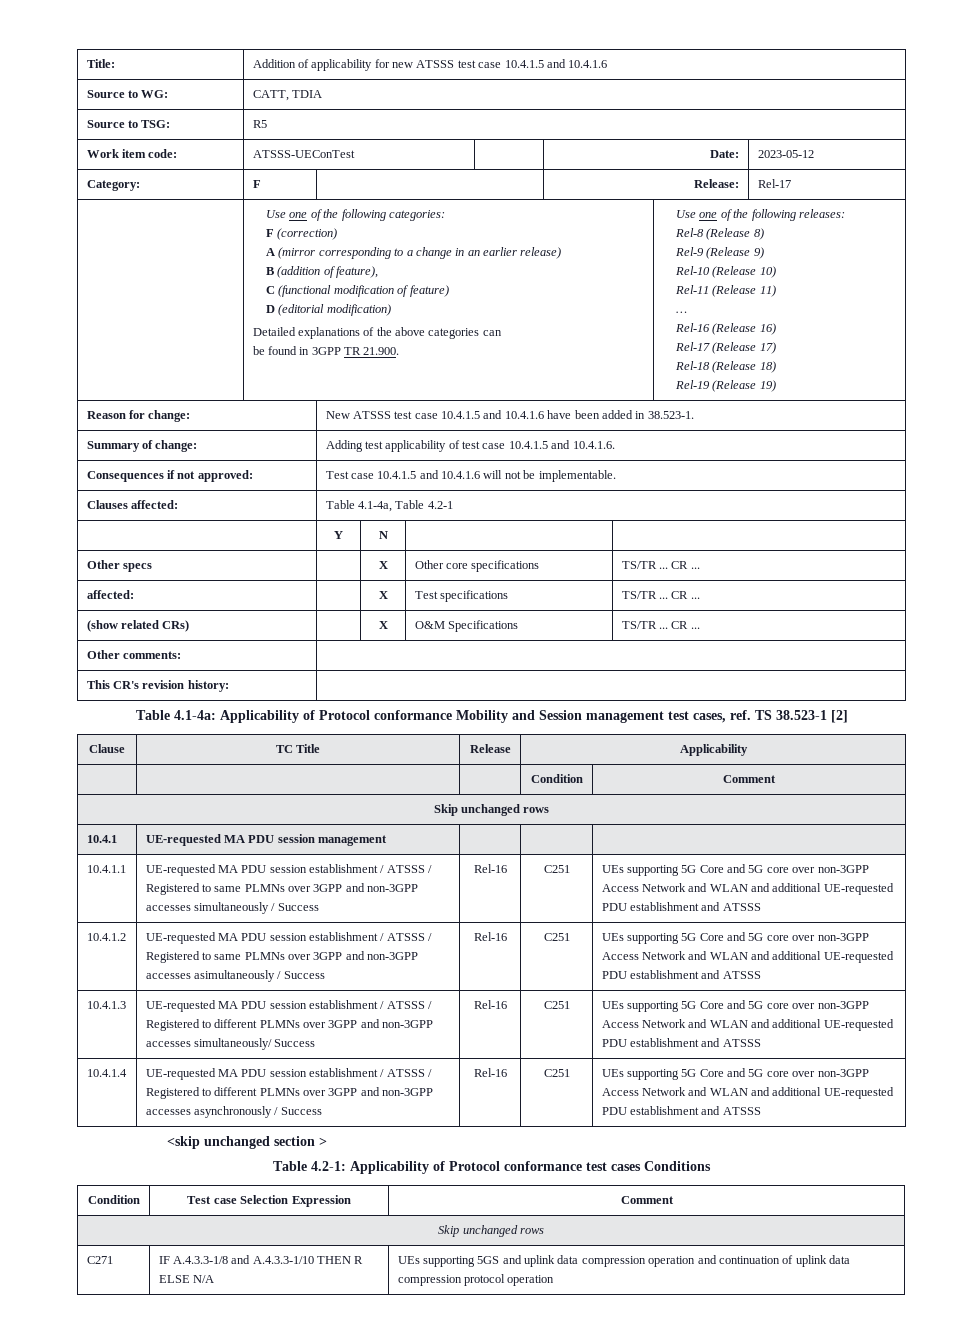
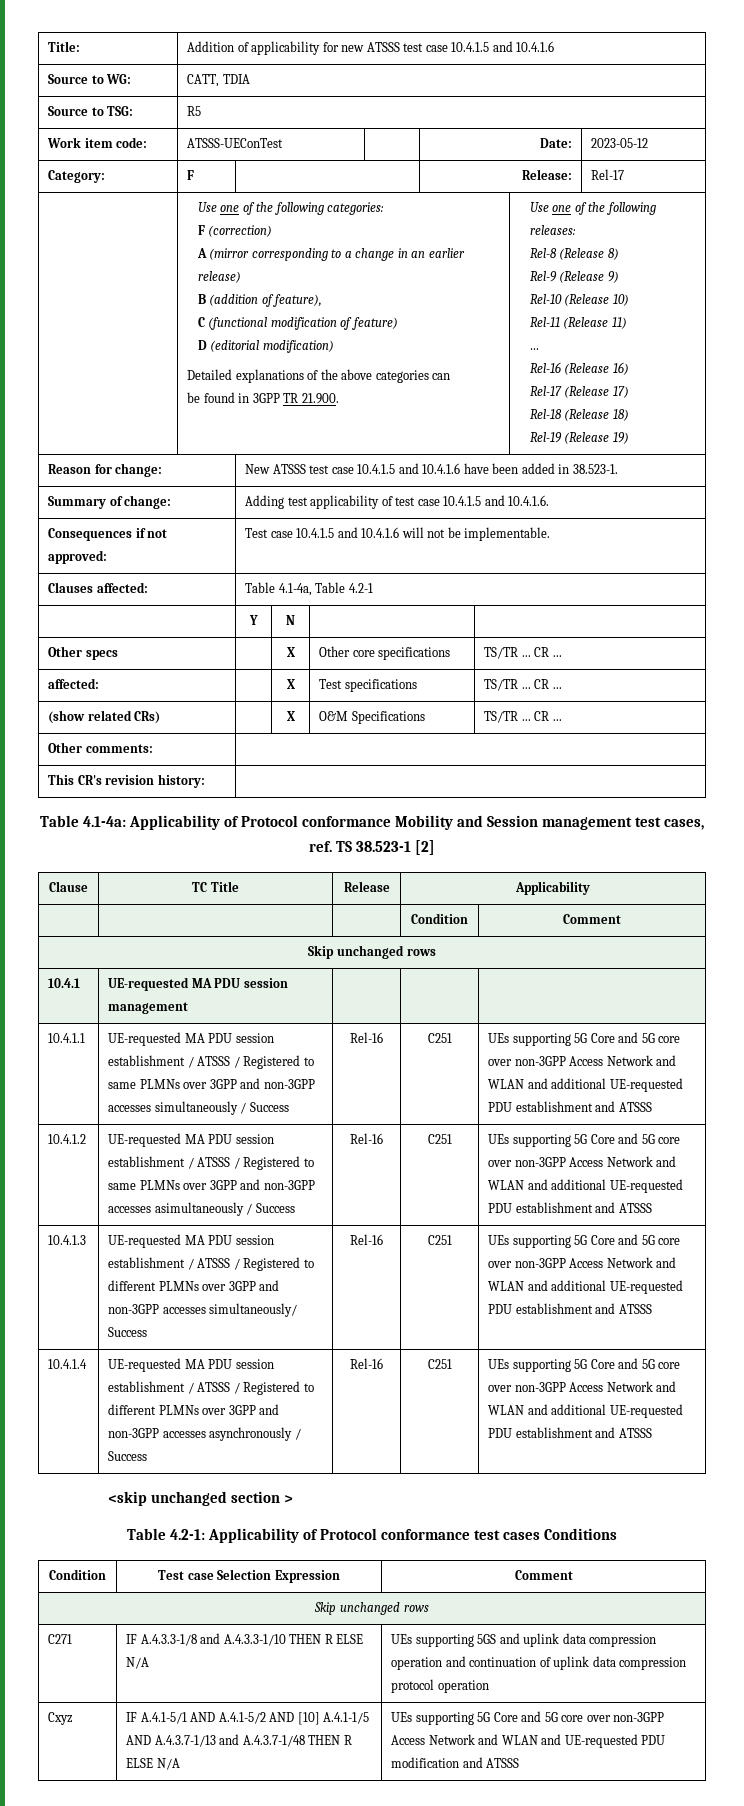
+ Cxyz | IF A.4.1-5/1 AND A.4.1-5/2 AND [10] A.4.1-1/5 AND A.4.3.7-1/13 and A.4.3.7-1/48 THEN R ELSE N/A | UEs supporting 5G Core and 5G core over non-3GPP Access Network and WLAN and UE-requested PDU modification and ATSSS

